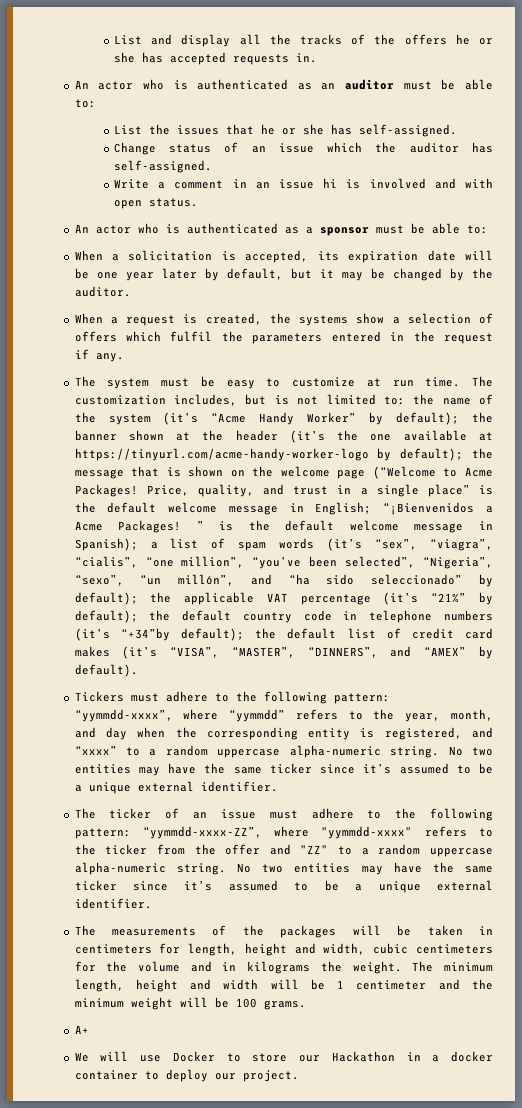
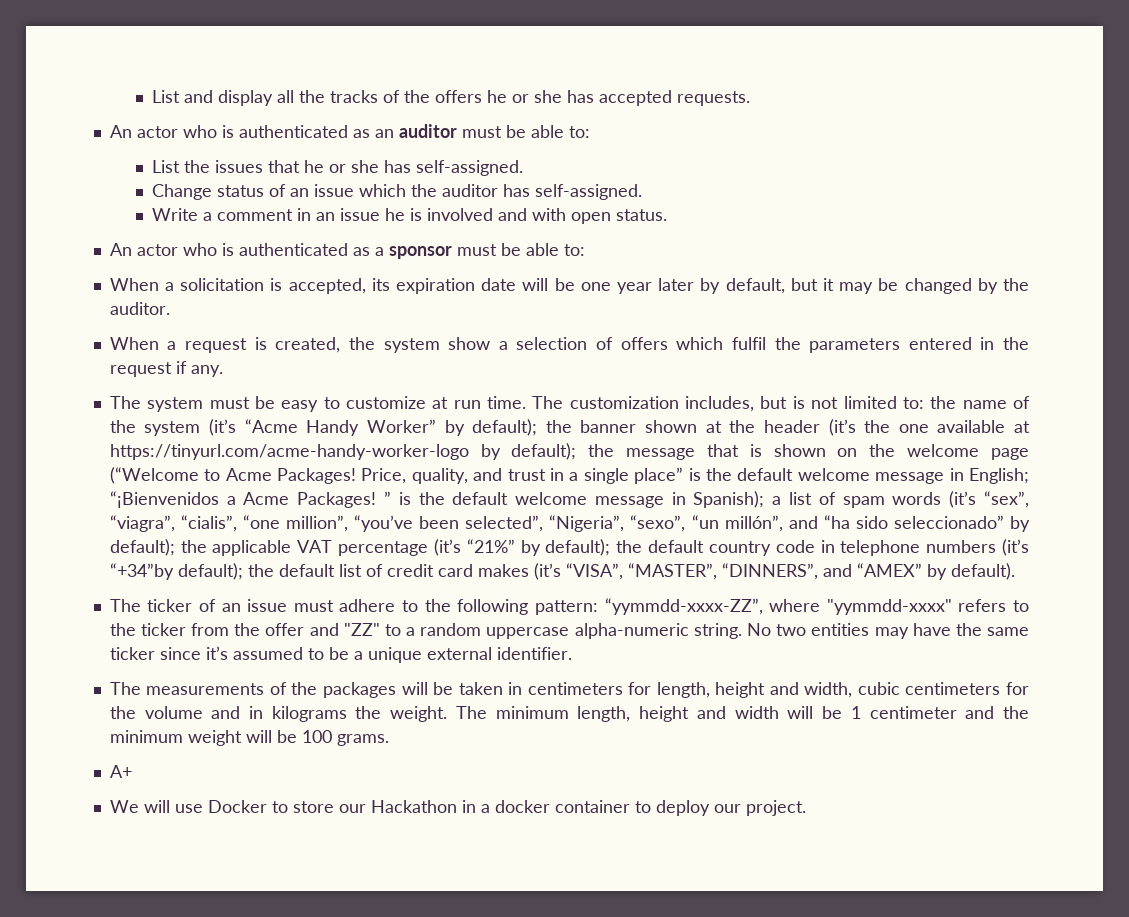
- List and display all the tracks of the offers he or she has accepted requests in.
+ List and display all the tracks of the offers he or she has accepted requests.
- Write a comment in an issue hi is involved and with open status.
+ Write a comment in an issue he is involved and with open status.
- When a request is created, the systems show a selection of offers which fulfil the parameters entered in the request if any.
+ When a request is created, the system show a selection of offers which fulfil the parameters entered in the request if any.
- Tickers must adhere to the following pattern: “yymmdd-xxxx”, where “yymmdd” refers to the year, month, and day when the corresponding entity is registered, and “xxxx” to a random uppercase alpha-numeric string. No two entities may have the same ticker since it’s assumed to be a unique external identifier.

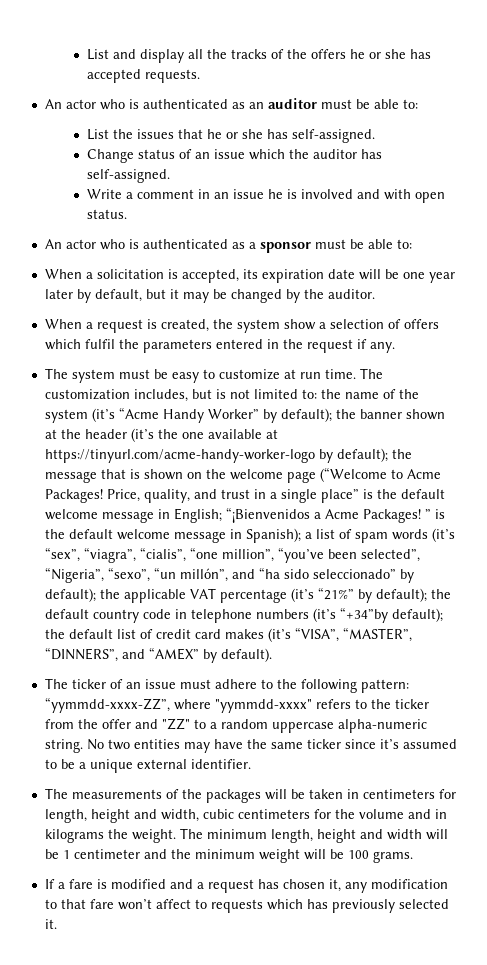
- A+
- We will use Docker to store our Hackathon in a docker container to deploy our project.
+ If a fare is modified and a request has chosen it, any modification to that fare won’t affect to requests which has previously selected it.

